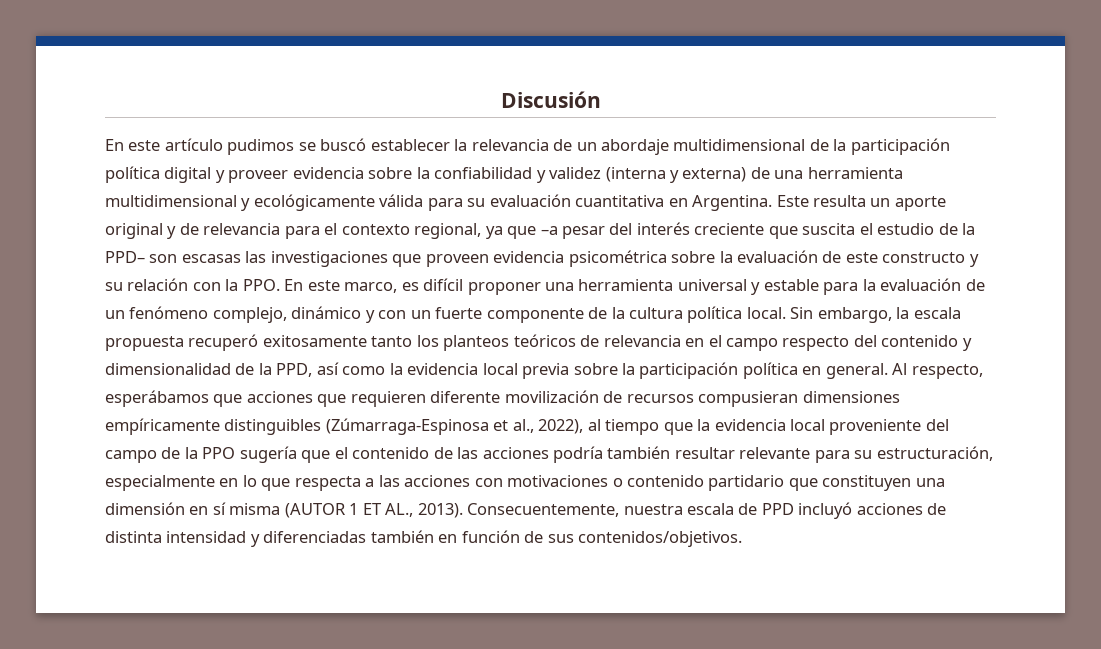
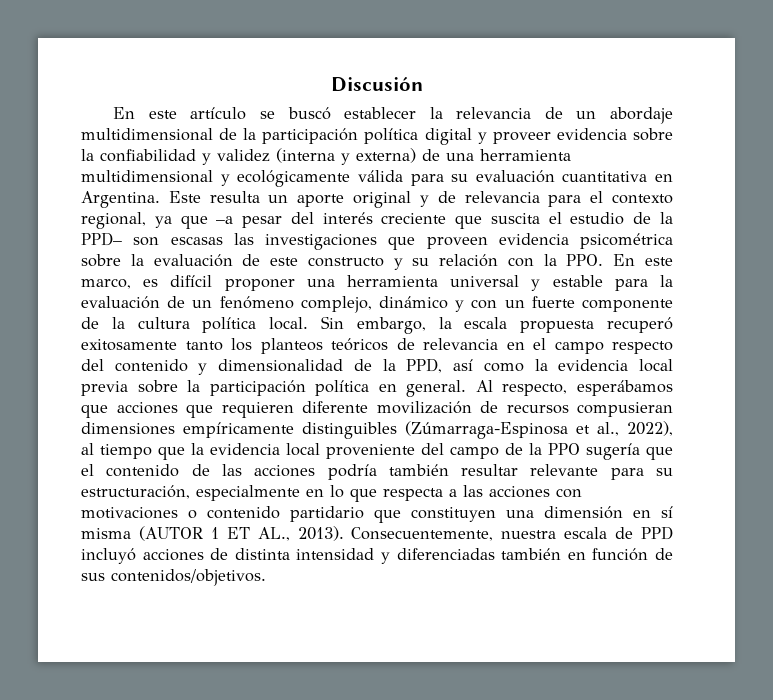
- En este artículo pudimos se buscó establecer la relevancia de un abordaje multidimensional de la participación política digital y proveer evidencia sobre la confiabilidad y validez (interna y externa) de una herramienta multidimensional y ecológicamente válida para su evaluación cuantitativa en Argentina.
+ En este artículo se buscó establecer la relevancia de un abordaje multidimensional de la participación política digital y proveer evidencia sobre la confiabilidad y validez (interna y externa) de una herramienta multidimensional y ecológicamente válida para su evaluación cuantitativa en Argentina.

